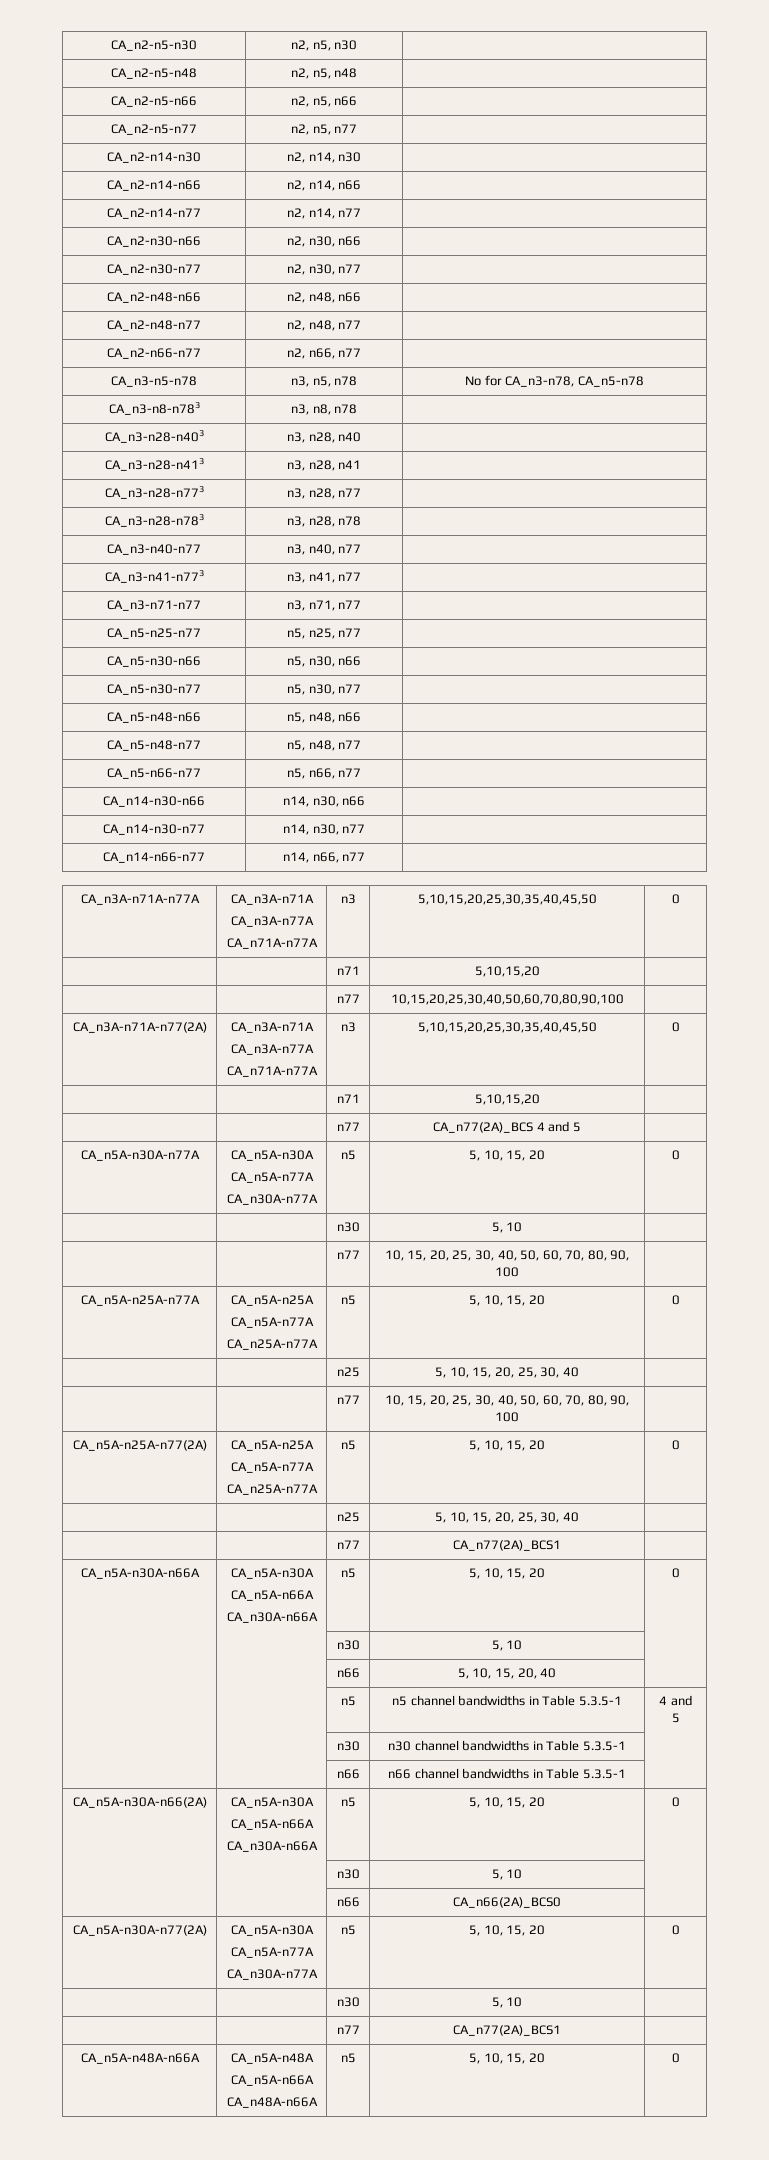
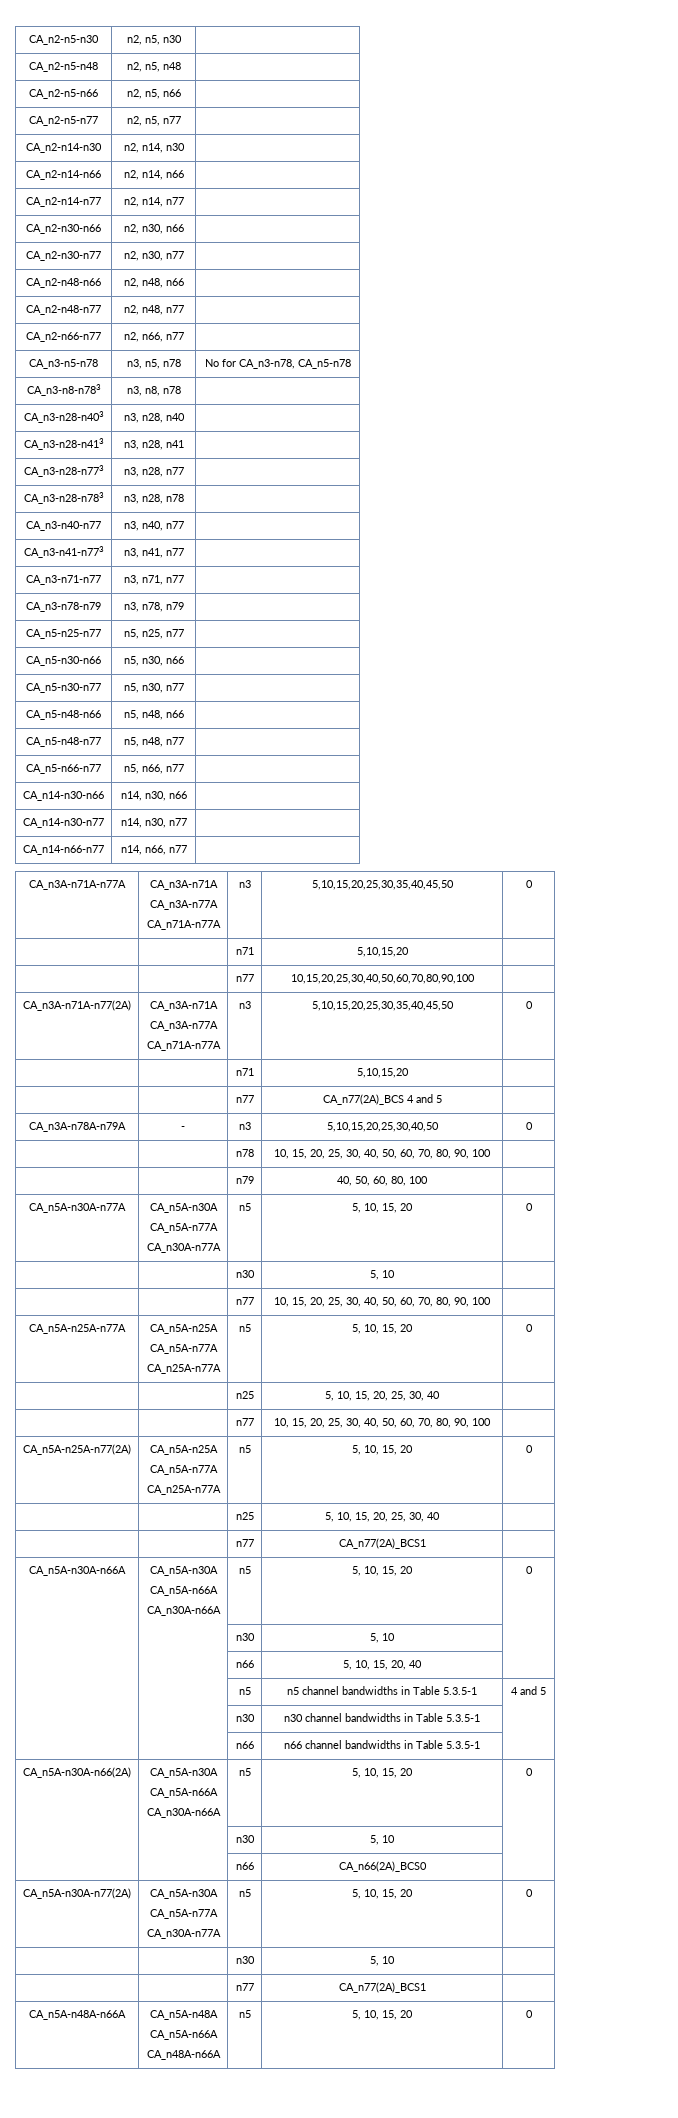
+ CA_n3-n78-n79 | n3, n78, n79 |
+ CA_n3A-n78A-n79A | - | n3 | 5,10,15,20,25,30,40,50 | 0
+ | | n78 | 10, 15, 20, 25, 30, 40, 50, 60, 70, 80, 90, 100 |
+ | | n79 | 40, 50, 60, 80, 100 |

